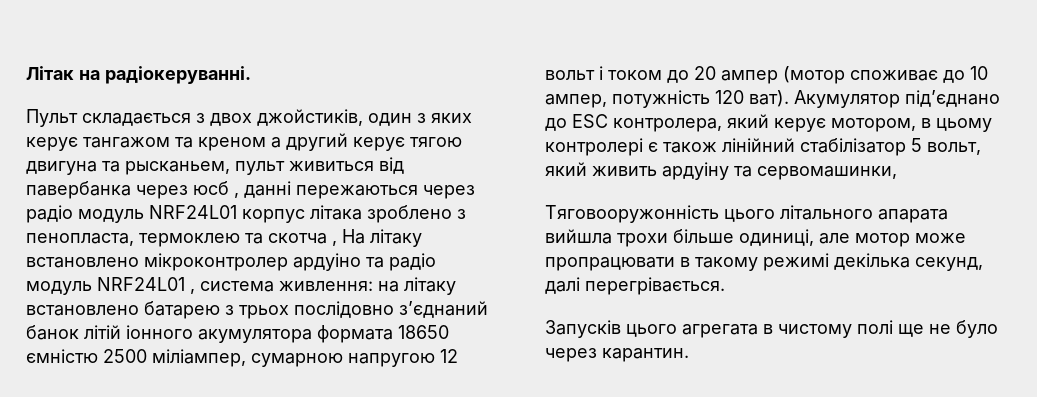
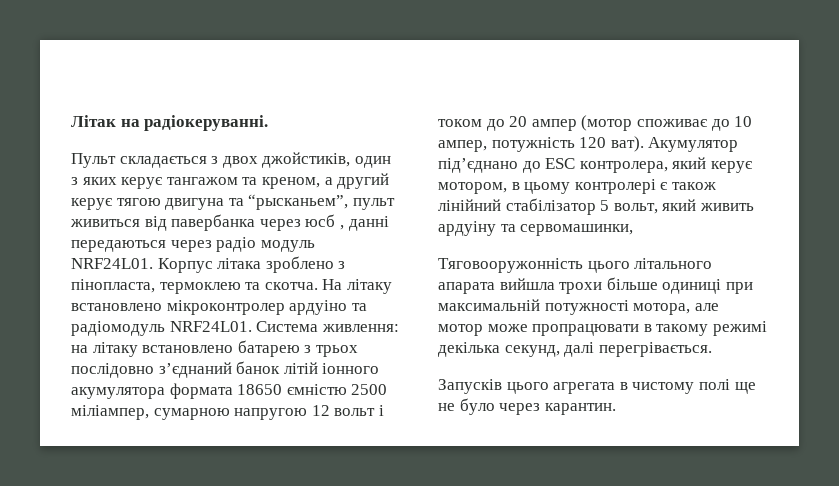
- Пульт складається з двох джойстиків, один з яких керує тангажом та креном а другий керує тягою двигуна та рысканьем, пульт живиться від павербанка через юсб , данні пережаються через радіо модуль NRF24L01 корпус літака зроблено з пенопласта, термоклею та скотча , На літаку встановлено мікроконтролер ардуіно та радіо модуль NRF24L01 , система живлення:
+ Пульт складається з двох джойстиків, один з яких керує тангажом та креном, а другий керує тягою двигуна та “рысканьем”, пульт живиться від павербанка через юсб , данні передаються через радіо модуль NRF24L01. Корпус літака зроблено з пінопласта, термоклею та скотча. На літаку встановлено мікроконтролер ардуіно та радіомодуль NRF24L01. Система живлення:
- Тяговооружонність цього літального апарата вийшла трохи більше одиниці, але мотор може пропрацювати в такому режимі декілька секунд, далі перегрівається.
+ Тяговооружонність цього літального апарата вийшла трохи більше одиниці при максимальній потужності мотора, але мотор може пропрацювати в такому режимі декілька секунд, далі перегрівається.

